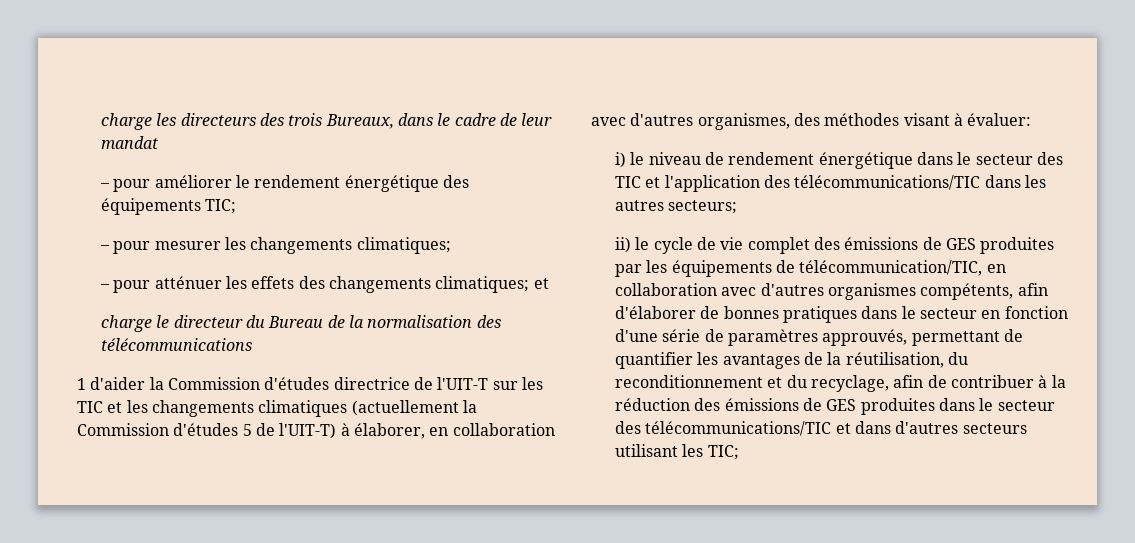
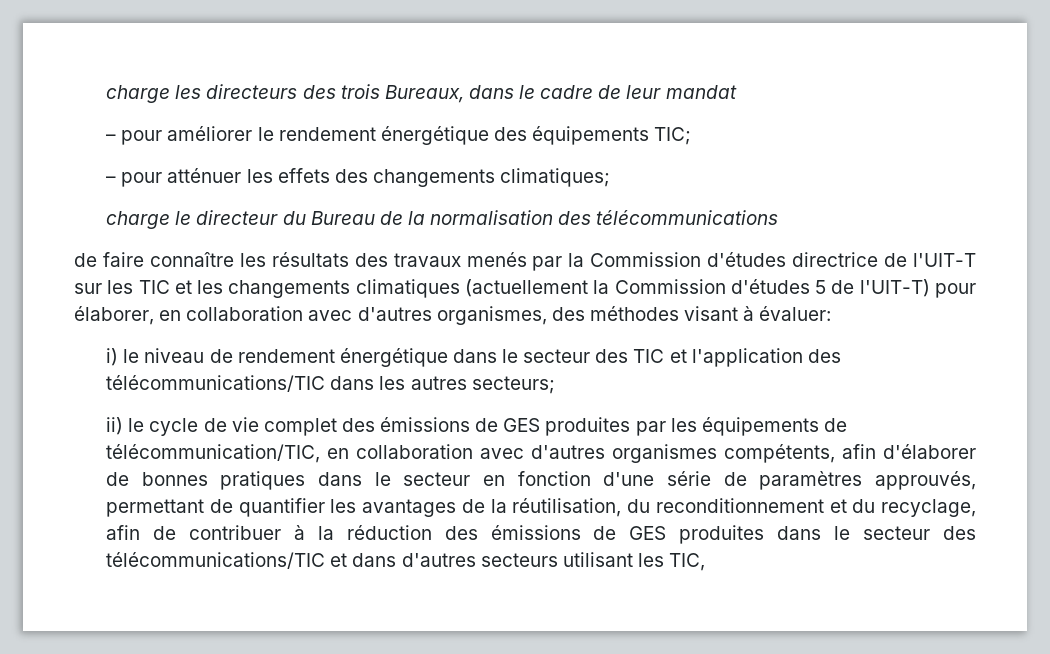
- – pour mesurer les changements climatiques;
- – pour atténuer les effets des changements climatiques; et
+ – pour atténuer les effets des changements climatiques;
- 1 d'aider la Commission d'études directrice de l'UIT-T sur les TIC et les changements climatiques (actuellement la Commission d'études 5 de l'UIT-T) à élaborer, en collaboration avec d'autres organismes, des méthodes visant à évaluer:
+ de faire connaître les résultats des travaux menés par la Commission d'études directrice de l'UIT-T sur les TIC et les changements climatiques (actuellement la Commission d'études 5 de l'UIT-T) pour élaborer, en collaboration avec d'autres organismes, des méthodes visant à évaluer:
- ii) le cycle de vie complet des émissions de GES produites par les équipements de télécommunication/TIC, en collaboration avec d'autres organismes compétents, afin d'élaborer de bonnes pratiques dans le secteur en fonction d'une série de paramètres approuvés, permettant de quantifier les avantages de la réutilisation, du reconditionnement et du recyclage, afin de contribuer à la réduction des émissions de GES produites dans le secteur des télécommunications/TIC et dans d'autres secteurs utilisant les TIC;
+ ii) le cycle de vie complet des émissions de GES produites par les équipements de télécommunication/TIC, en collaboration avec d'autres organismes compétents, afin d'élaborer de bonnes pratiques dans le secteur en fonction d'une série de paramètres approuvés, permettant de quantifier les avantages de la réutilisation, du reconditionnement et du recyclage, afin de contribuer à la réduction des émissions de GES produites dans le secteur des télécommunications/TIC et dans d'autres secteurs utilisant les TIC,

